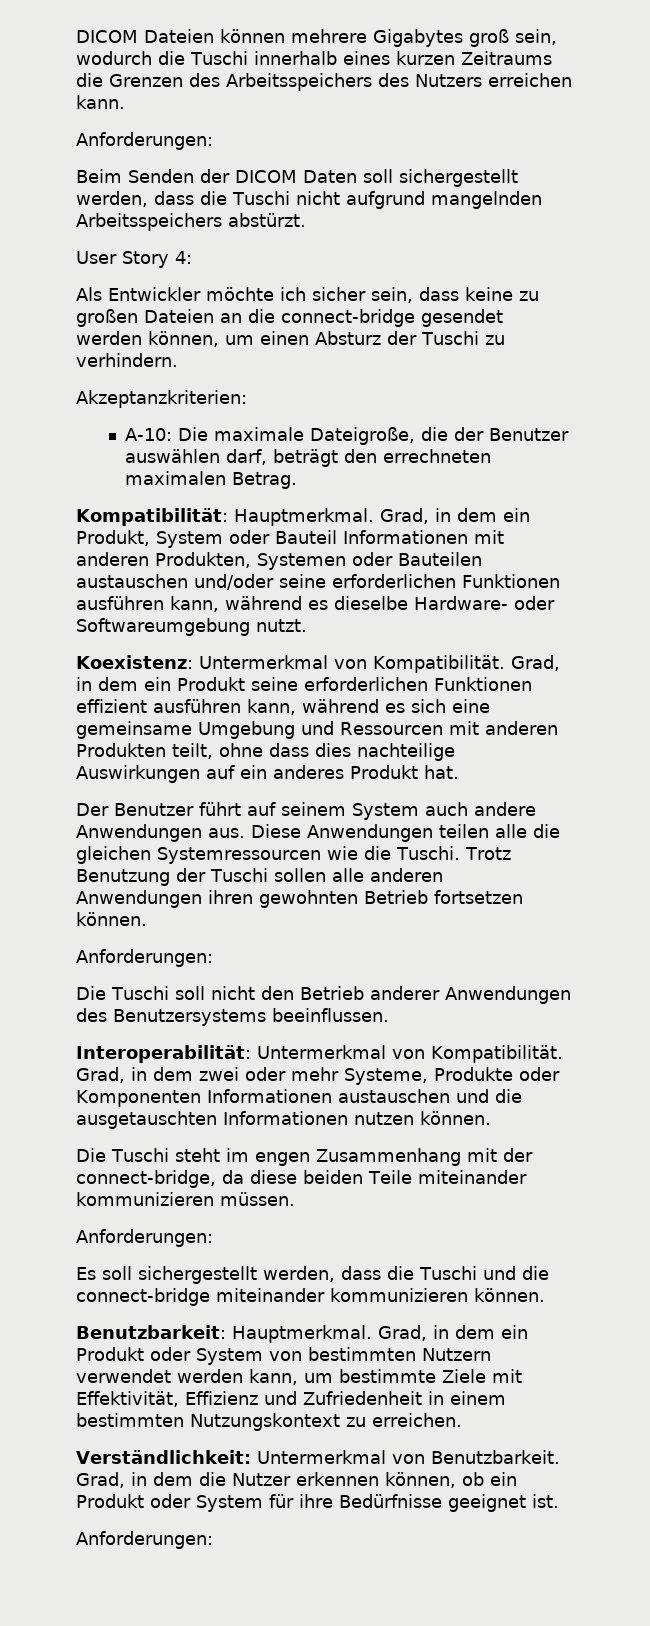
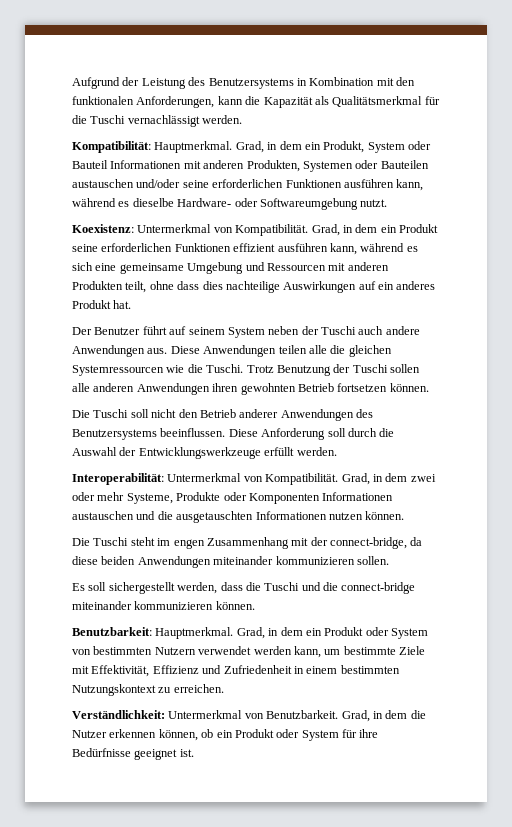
- DICOM Dateien können mehrere Gigabytes groß sein, wodurch die Tuschi innerhalb eines kurzen Zeitraums die Grenzen des Arbeitsspeichers des Nutzers erreichen kann.
- Anforderungen:
- Beim Senden der DICOM Daten soll sichergestellt werden, dass die Tuschi nicht aufgrund mangelnden Arbeitsspeichers abstürzt.
- User Story 4:
- Als Entwickler möchte ich sicher sein, dass keine zu großen Dateien an die connect-bridge gesendet werden können, um einen Absturz der Tuschi zu verhindern.
- Akzeptanzkriterien:
- A-10: Die maximale Dateigroße, die der Benutzer auswählen darf, beträgt den errechneten maximalen Betrag.
+ Aufgrund der Leistung des Benutzersystems in Kombination mit den funktionalen Anforderungen, kann die Kapazität als Qualitätsmerkmal für die Tuschi vernachlässigt werden.
- Der Benutzer führt auf seinem System auch andere Anwendungen aus.
+ Der Benutzer führt auf seinem System neben der Tuschi auch andere Anwendungen aus.
  Trotz Benutzung der Tuschi sollen alle anderen Anwendungen ihren gewohnten Betrieb fortsetzen können.
- Anforderungen:
+ Diese Anforderung soll durch die Auswahl der Entwicklungswerkzeuge erfüllt werden.
- Die Tuschi steht im engen Zusammenhang mit der connect-bridge, da diese beiden Teile miteinander kommunizieren müssen.
- Anforderungen:
+ Die Tuschi steht im engen Zusammenhang mit der connect-bridge, da diese beiden Anwendungen miteinander kommunizieren sollen.
  Grad, in dem die Nutzer erkennen können, ob ein Produkt oder System für ihre Bedürfnisse geeignet ist.
- Anforderungen:

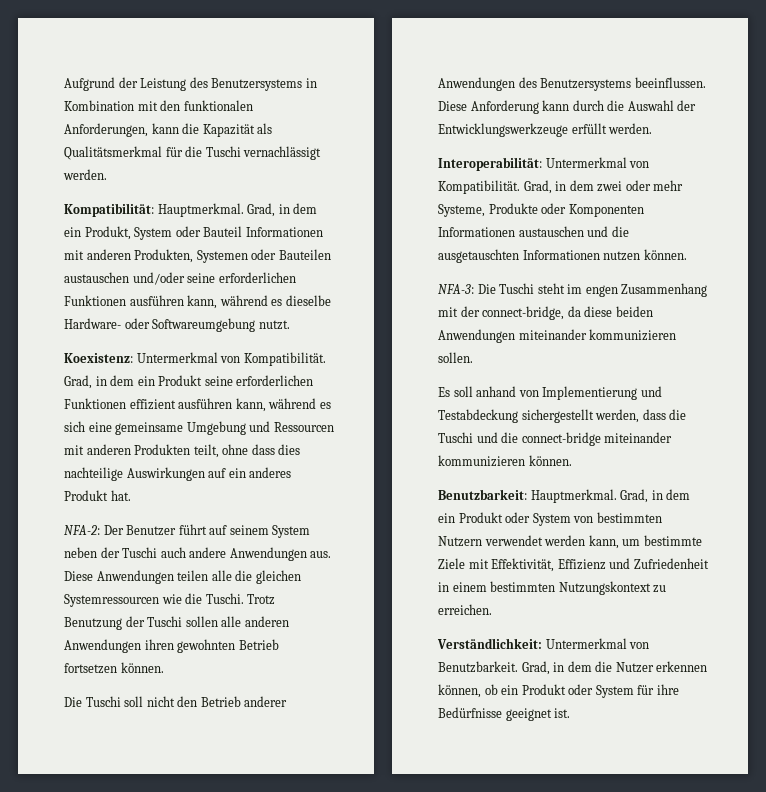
- Der Benutzer führt auf seinem System neben der Tuschi auch andere Anwendungen aus.
+ NFA-2: Der Benutzer führt auf seinem System neben der Tuschi auch andere Anwendungen aus.
- Diese Anforderung soll durch die Auswahl der Entwicklungswerkzeuge erfüllt werden.
+ Diese Anforderung kann durch die Auswahl der Entwicklungswerkzeuge erfüllt werden.
- Die Tuschi steht im engen Zusammenhang mit der connect-bridge, da diese beiden Anwendungen miteinander kommunizieren sollen.
+ NFA-3: Die Tuschi steht im engen Zusammenhang mit der connect-bridge, da diese beiden Anwendungen miteinander kommunizieren sollen.
- Es soll sichergestellt werden, dass die Tuschi und die connect-bridge miteinander kommunizieren können.
+ Es soll anhand von Implementierung und Testabdeckung sichergestellt werden, dass die Tuschi und die connect-bridge miteinander kommunizieren können.

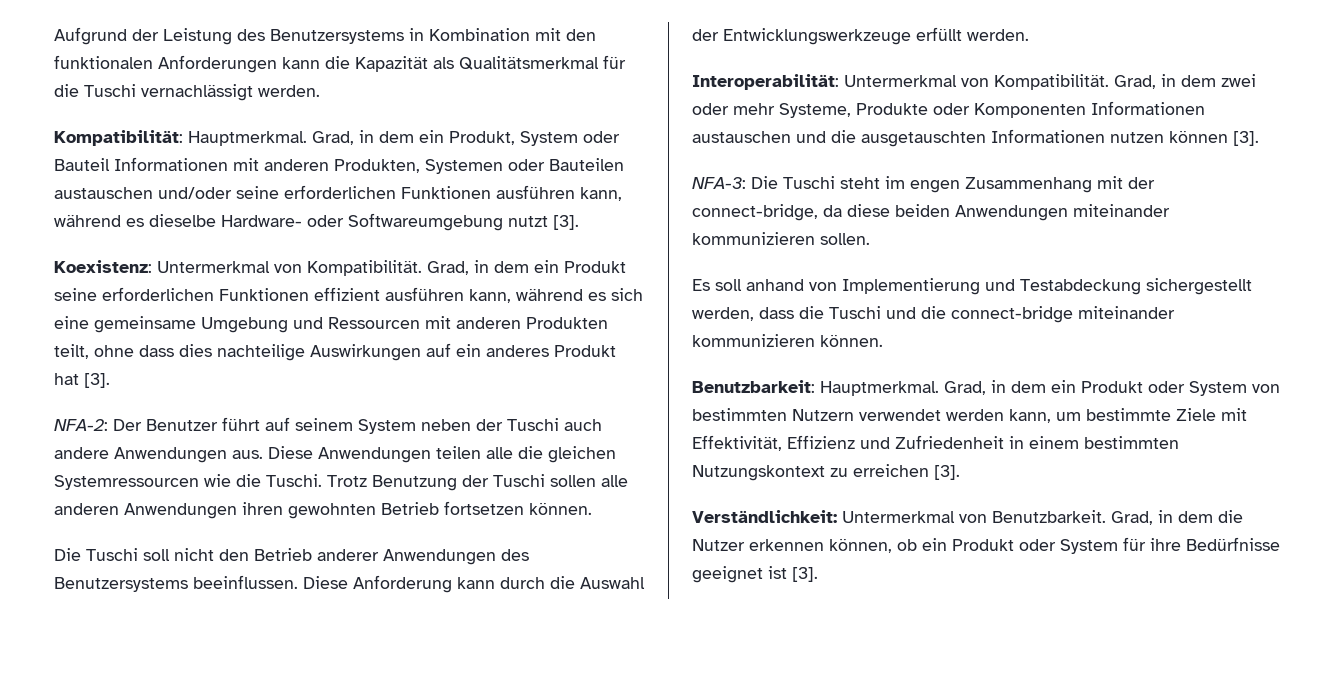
- Aufgrund der Leistung des Benutzersystems in Kombination mit den funktionalen Anforderungen, kann die Kapazität als Qualitätsmerkmal für die Tuschi vernachlässigt werden.
+ Aufgrund der Leistung des Benutzersystems in Kombination mit den funktionalen Anforderungen kann die Kapazität als Qualitätsmerkmal für die Tuschi vernachlässigt werden.
- Grad, in dem ein Produkt, System oder Bauteil Informationen mit anderen Produkten, Systemen oder Bauteilen austauschen und/oder seine erforderlichen Funktionen ausführen kann, während es dieselbe Hardware- oder Softwareumgebung nutzt.
+ Grad, in dem ein Produkt, System oder Bauteil Informationen mit anderen Produkten, Systemen oder Bauteilen austauschen und/oder seine erforderlichen Funktionen ausführen kann, während es dieselbe Hardware- oder Softwareumgebung nutzt [3].
- Grad, in dem ein Produkt seine erforderlichen Funktionen effizient ausführen kann, während es sich eine gemeinsame Umgebung und Ressourcen mit anderen Produkten teilt, ohne dass dies nachteilige Auswirkungen auf ein anderes Produkt hat.
+ Grad, in dem ein Produkt seine erforderlichen Funktionen effizient ausführen kann, während es sich eine gemeinsame Umgebung und Ressourcen mit anderen Produkten teilt, ohne dass dies nachteilige Auswirkungen auf ein anderes Produkt hat [3].
- Grad, in dem zwei oder mehr Systeme, Produkte oder Komponenten Informationen austauschen und die ausgetauschten Informationen nutzen können.
+ Grad, in dem zwei oder mehr Systeme, Produkte oder Komponenten Informationen austauschen und die ausgetauschten Informationen nutzen können [3].
- Grad, in dem ein Produkt oder System von bestimmten Nutzern verwendet werden kann, um bestimmte Ziele mit Effektivität, Effizienz und Zufriedenheit in einem bestimmten Nutzungskontext zu erreichen.
+ Grad, in dem ein Produkt oder System von bestimmten Nutzern verwendet werden kann, um bestimmte Ziele mit Effektivität, Effizienz und Zufriedenheit in einem bestimmten Nutzungskontext zu erreichen [3].
- Grad, in dem die Nutzer erkennen können, ob ein Produkt oder System für ihre Bedürfnisse geeignet ist.
+ Grad, in dem die Nutzer erkennen können, ob ein Produkt oder System für ihre Bedürfnisse geeignet ist [3].

